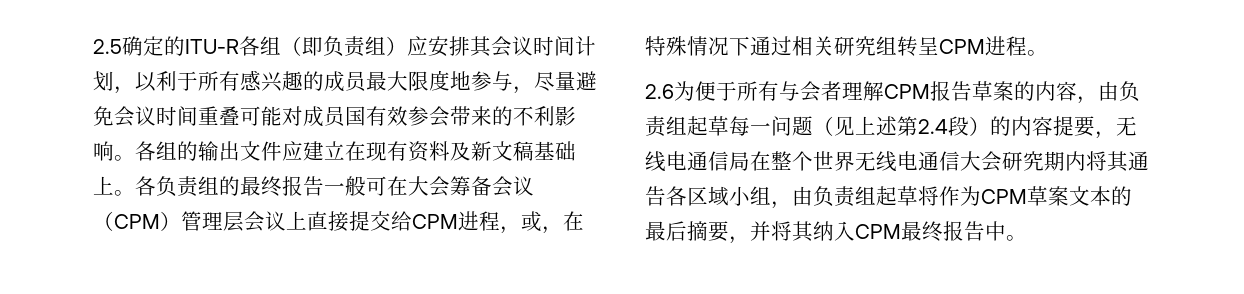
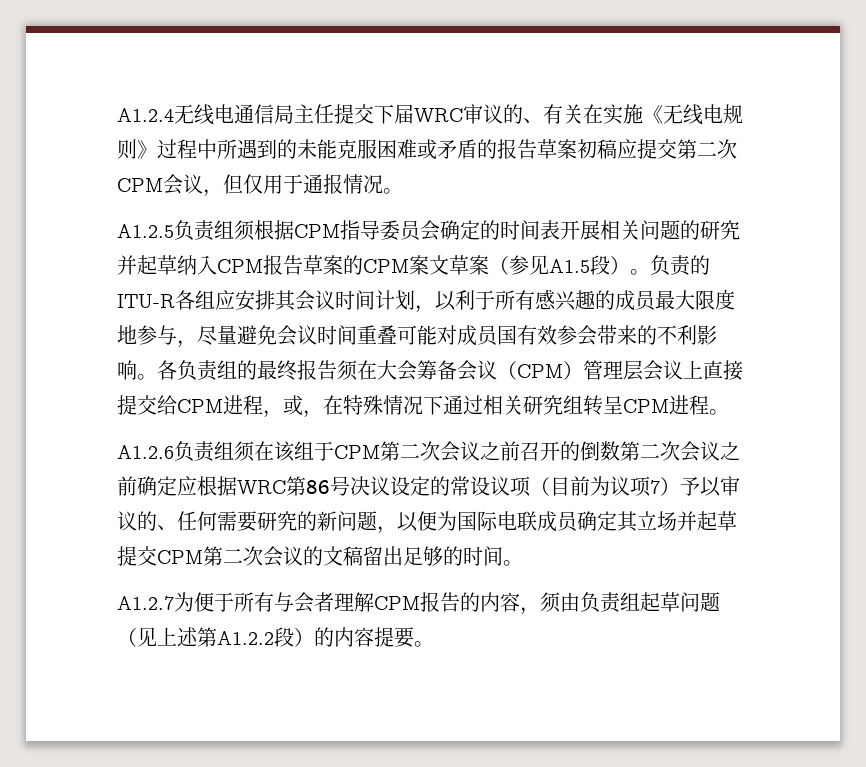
- 2.5确定的ITU-R各组（即负责组）应安排其会议时间计划，以利于所有感兴趣的成员最大限度地参与，尽量避免会议时间重叠可能对成员国有效参会带来的不利影响。
+ A1.2.4无线电通信局主任提交下届WRC审议的、有关在实施《无线电规则》过程中所遇到的未能克服困难或矛盾的报告草案初稿应提交第二次CPM会议，但仅用于通报情况。
+ A1.2.5负责组须根据CPM指导委员会确定的时间表开展相关问题的研究并起草纳入CPM报告草案的CPM案文草案（参见A1.5段）。负责的ITU-R各组应安排其会议时间计划，以利于所有感兴趣的成员最大限度地参与，尽量避免会议时间重叠可能对成员国有效参会带来的不利影响。
- 各组的输出文件应建立在现有资料及新文稿基础上。各负责组的最终报告一般可在大会筹备会议（CPM）管理层会议上直接提交给CPM进程，或，在特殊情况下通过相关研究组转呈CPM进程。
+ 各负责组的最终报告须在大会筹备会议（CPM）管理层会议上直接提交给CPM进程，或，在特殊情况下通过相关研究组转呈CPM进程。
- 2.6为便于所有与会者理解CPM报告草案的内容，由负责组起草每一问题（见上述第2.4段）的内容提要，无线电通信局在整个世界无线电通信大会研究期内将其通告各区域小组，由负责组起草将作为CPM草案文本的最后摘要，并将其纳入CPM最终报告中。
+ A1.2.6负责组须在该组于CPM第二次会议之前召开的倒数第二次会议之前确定应根据WRC第86号决议设定的常设议项（目前为议项7）予以审议的、任何需要研究的新问题，以便为国际电联成员确定其立场并起草提交CPM第二次会议的文稿留出足够的时间。
+ A1.2.7为便于所有与会者理解CPM报告的内容，须由负责组起草问题（见上述第A1.2.2段）的内容提要。

